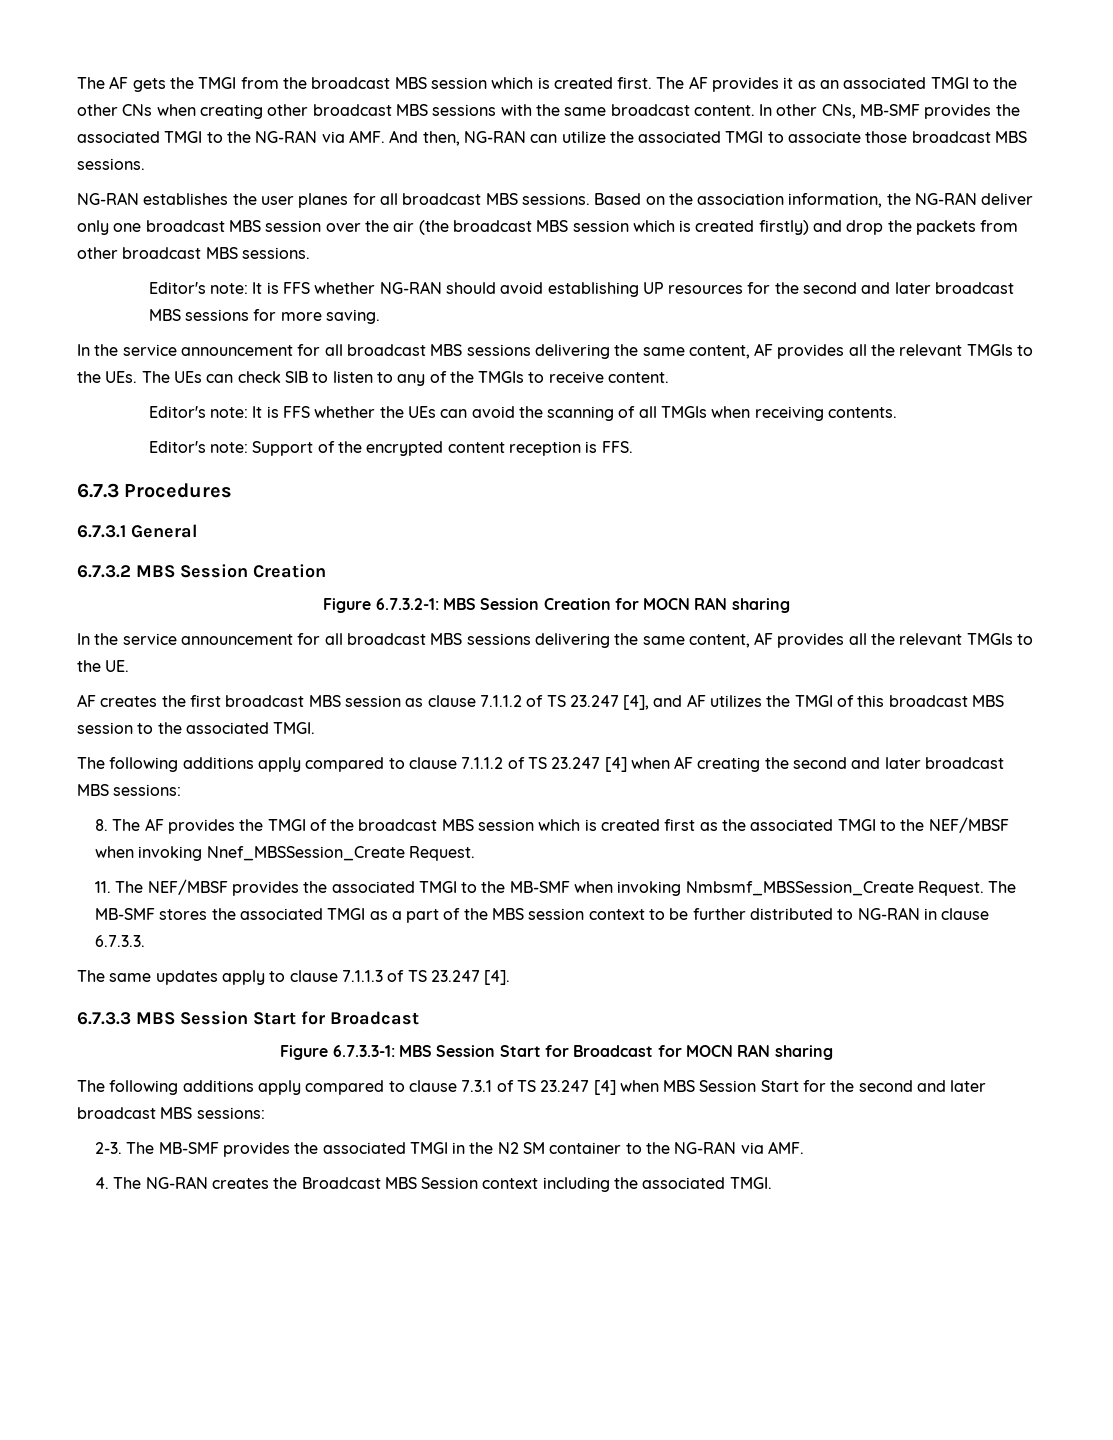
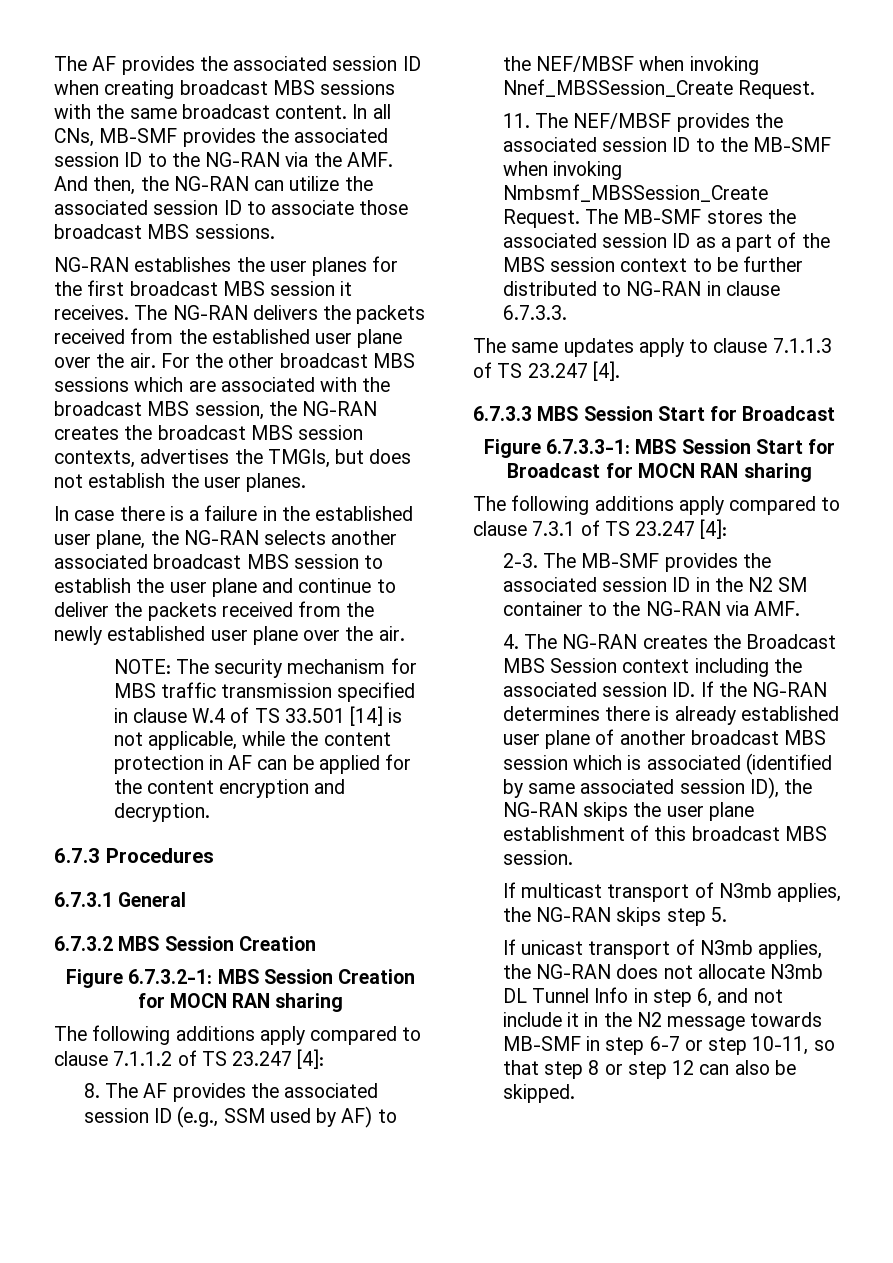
- The AF gets the TMGI from the broadcast MBS session which is created first. The AF provides it as an associated TMGI to the other CNs when creating other broadcast MBS sessions with the same broadcast content.
+ The AF provides the associated session ID when creating broadcast MBS sessions with the same broadcast content.
- In other CNs, MB-SMF provides the associated TMGI to the NG-RAN via AMF. And then, NG-RAN can utilize the associated TMGI to associate those broadcast MBS sessions.
+ In all CNs, MB-SMF provides the associated session ID to the NG-RAN via the AMF. And then, the NG-RAN can utilize the associated session ID to associate those broadcast MBS sessions.
- NG-RAN establishes the user planes for all broadcast MBS sessions. Based on the association information, the NG-RAN deliver only one broadcast MBS session over the air (the broadcast MBS session which is created firstly) and drop the packets from other broadcast MBS sessions.
- Editor's note: It is FFS whether NG-RAN should avoid establishing UP resources for the second and later broadcast MBS sessions for more saving.
- In the service announcement for all broadcast MBS sessions delivering the same content, AF provides all the relevant TMGIs to the UEs. The UEs can check SIB to listen to any of the TMGIs to receive content.
- Editor's note: It is FFS whether the UEs can avoid the scanning of all TMGIs when receiving contents.
- Editor's note: Support of the encrypted content reception is FFS.
+ NG-RAN establishes the user planes for the first broadcast MBS session it receives. The NG-RAN delivers the packets received from the established user plane over the air. For the other broadcast MBS sessions which are associated with the broadcast MBS session, the NG-RAN creates the broadcast MBS session contexts, advertises the TMGIs, but does not establish the user planes.
+ In case there is a failure in the established user plane, the NG-RAN selects another associated broadcast MBS session to establish the user plane and continue to deliver the packets received from the newly established user plane over the air.
+ NOTE: The security mechanism for MBS traffic transmission specified in clause W.4 of TS 33.501 [14] is not applicable, while the content protection in AF can be applied for the content encryption and decryption.
- In the service announcement for all broadcast MBS sessions delivering the same content, AF provides all the relevant TMGIs to the UE.
- AF creates the first broadcast MBS session as clause 7.1.1.2 of TS 23.247 [4], and AF utilizes the TMGI of this broadcast MBS session to the associated TMGI.
- The following additions apply compared to clause 7.1.1.2 of TS 23.247 [4] when AF creating the second and later broadcast MBS sessions:
+ The following additions apply compared to clause 7.1.1.2 of TS 23.247 [4]:
- 8. The AF provides the TMGI of the broadcast MBS session which is created first as the associated TMGI to the NEF/MBSF when invoking Nnef_MBSSession_Create Request.
+ 8. The AF provides the associated session ID (e.g., SSM used by AF) to the NEF/MBSF when invoking Nnef_MBSSession_Create Request.
- 11. The NEF/MBSF provides the associated TMGI to the MB-SMF when invoking Nmbsmf_MBSSession_Create Request.
+ 11. The NEF/MBSF provides the associated session ID to the MB-SMF when invoking Nmbsmf_MBSSession_Create Request.
- The MB-SMF stores the associated TMGI as a part of the MBS session context to be further distributed to NG-RAN in clause 6.7.3.3.
+ The MB-SMF stores the associated session ID as a part of the MBS session context to be further distributed to NG-RAN in clause 6.7.3.3.
- The following additions apply compared to clause 7.3.1 of TS 23.247 [4] when MBS Session Start for the second and later broadcast MBS sessions:
+ The following additions apply compared to clause 7.3.1 of TS 23.247 [4]:
- The MB-SMF provides the associated TMGI in the N2 SM container to the NG-RAN via AMF.
+ The MB-SMF provides the associated session ID in the N2 SM container to the NG-RAN via AMF.
- 4. The NG-RAN creates the Broadcast MBS Session context including the associated TMGI.
+ 4. The NG-RAN creates the Broadcast MBS Session context including the associated session ID. If the NG-RAN determines there is already established user plane of another broadcast MBS session which is associated (identified by same associated session ID), the NG-RAN skips the user plane establishment of this broadcast MBS session.
+ If multicast transport of N3mb applies, the NG-RAN skips step 5.
+ If unicast transport of N3mb applies, the NG-RAN does not allocate N3mb DL Tunnel Info in step 6, and not include it in the N2 message towards MB-SMF in step 6-7 or step 10-11, so that step 8 or step 12 can also be skipped.

